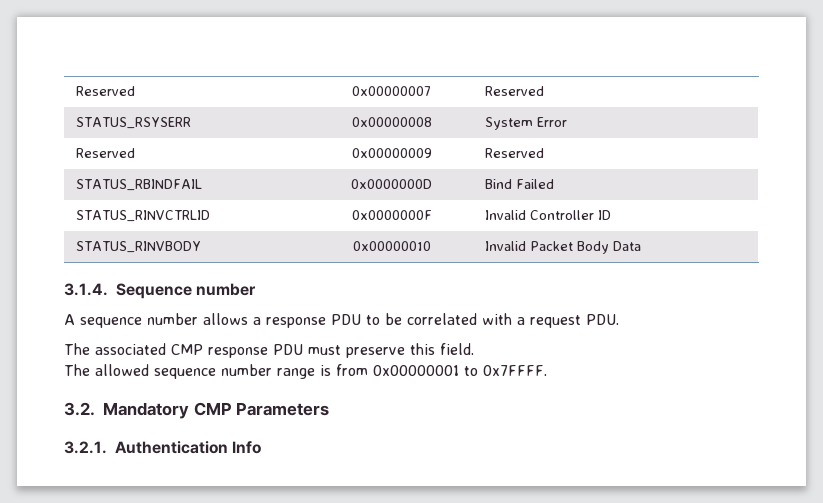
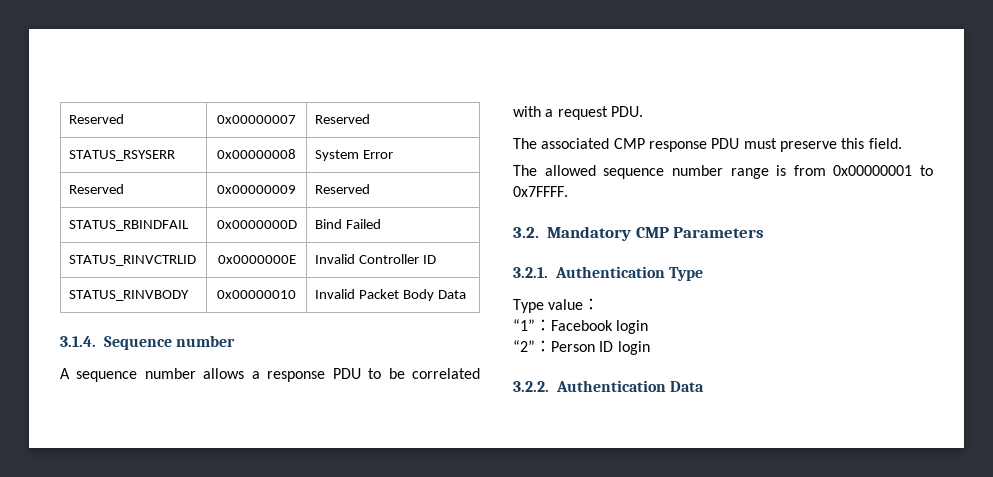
- STATUS_RINVCTRLID | 0x0000000F | Invalid Controller ID
+ STATUS_RINVCTRLID | 0x0000000E | Invalid Controller ID
- 3.2.1. Authentication Info
+ 3.2.1. Authentication Type
+ Type value：
+ “1”：Facebook login
+ “2”：Person ID login
+ 3.2.2. Authentication Data

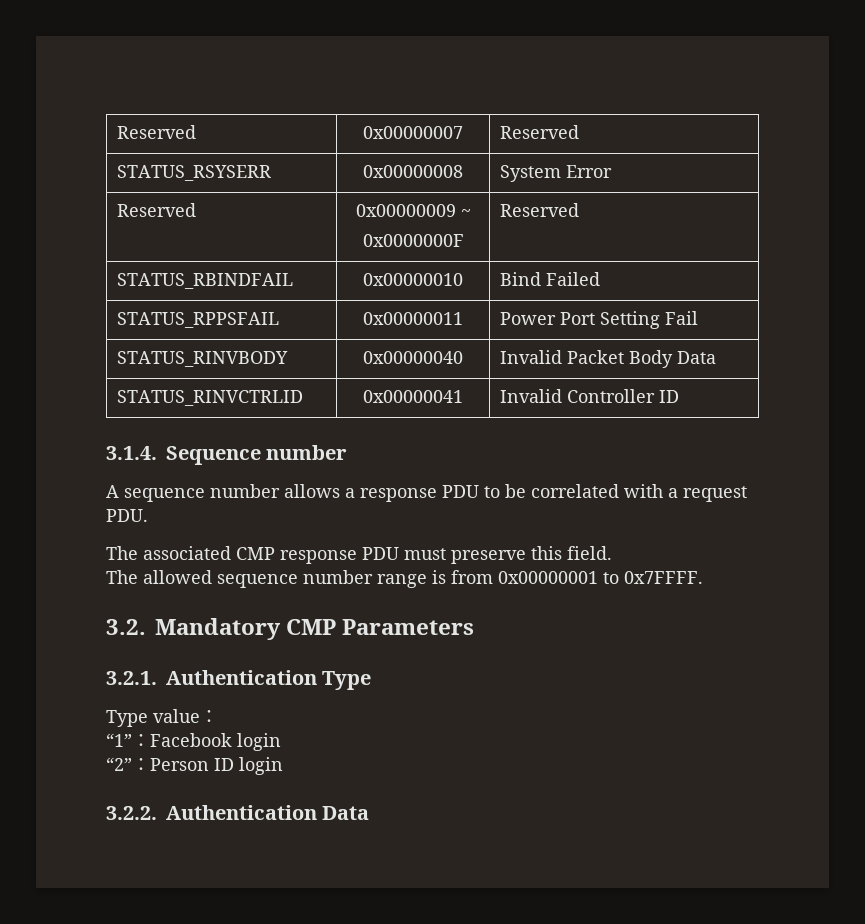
- Reserved | 0x00000009 | Reserved
+ Reserved | 0x00000009 ~
+ 0x0000000F | Reserved
- STATUS_RBINDFAIL | 0x0000000D | Bind Failed
+ STATUS_RBINDFAIL | 0x00000010 | Bind Failed
- STATUS_RINVCTRLID | 0x0000000E | Invalid Controller ID
+ STATUS_RPPSFAIL | 0x00000011 | Power Port Setting Fail
- STATUS_RINVBODY | 0x00000010 | Invalid Packet Body Data
+ STATUS_RINVBODY | 0x00000040 | Invalid Packet Body Data
+ STATUS_RINVCTRLID | 0x00000041 | Invalid Controller ID

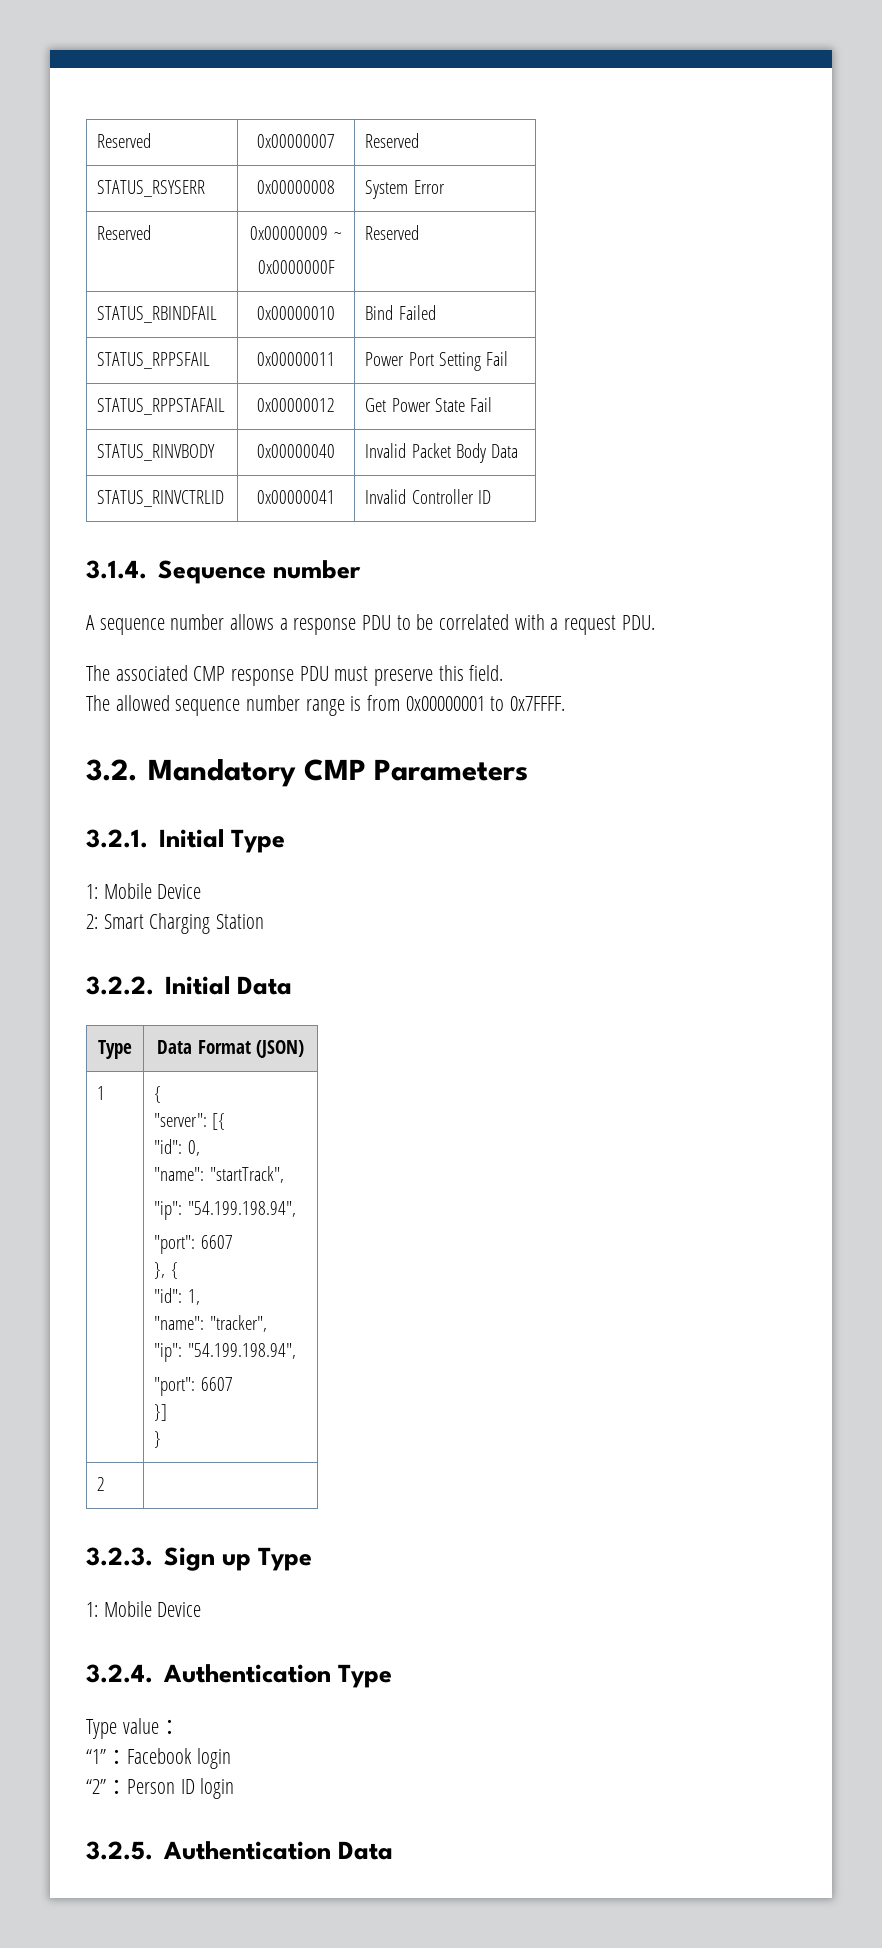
+ STATUS_RPPSTAFAIL | 0x00000012 | Get Power State Fail
- 3.2.1. Authentication Type
+ 3.2.1. Initial Type
+ 1: Mobile Device
+ 2: Smart Charging Station
+ 3.2.2. Initial Data
+ Type | Data Format (JSON)
+ 1 | {
+ "server": [{
+ "id": 0,
+ "name": "startTrack",
+ "ip": "54.199.198.94",
+ "port": 6607
+ }, {
+ "id": 1,
+ "name": "tracker",
+ "ip": "54.199.198.94",
+ "port": 6607
+ }]
+ }
+ 2 |
+ 3.2.3. Sign up Type
+ 1: Mobile Device
+ 3.2.4. Authentication Type
- 3.2.2. Authentication Data
+ 3.2.5. Authentication Data

